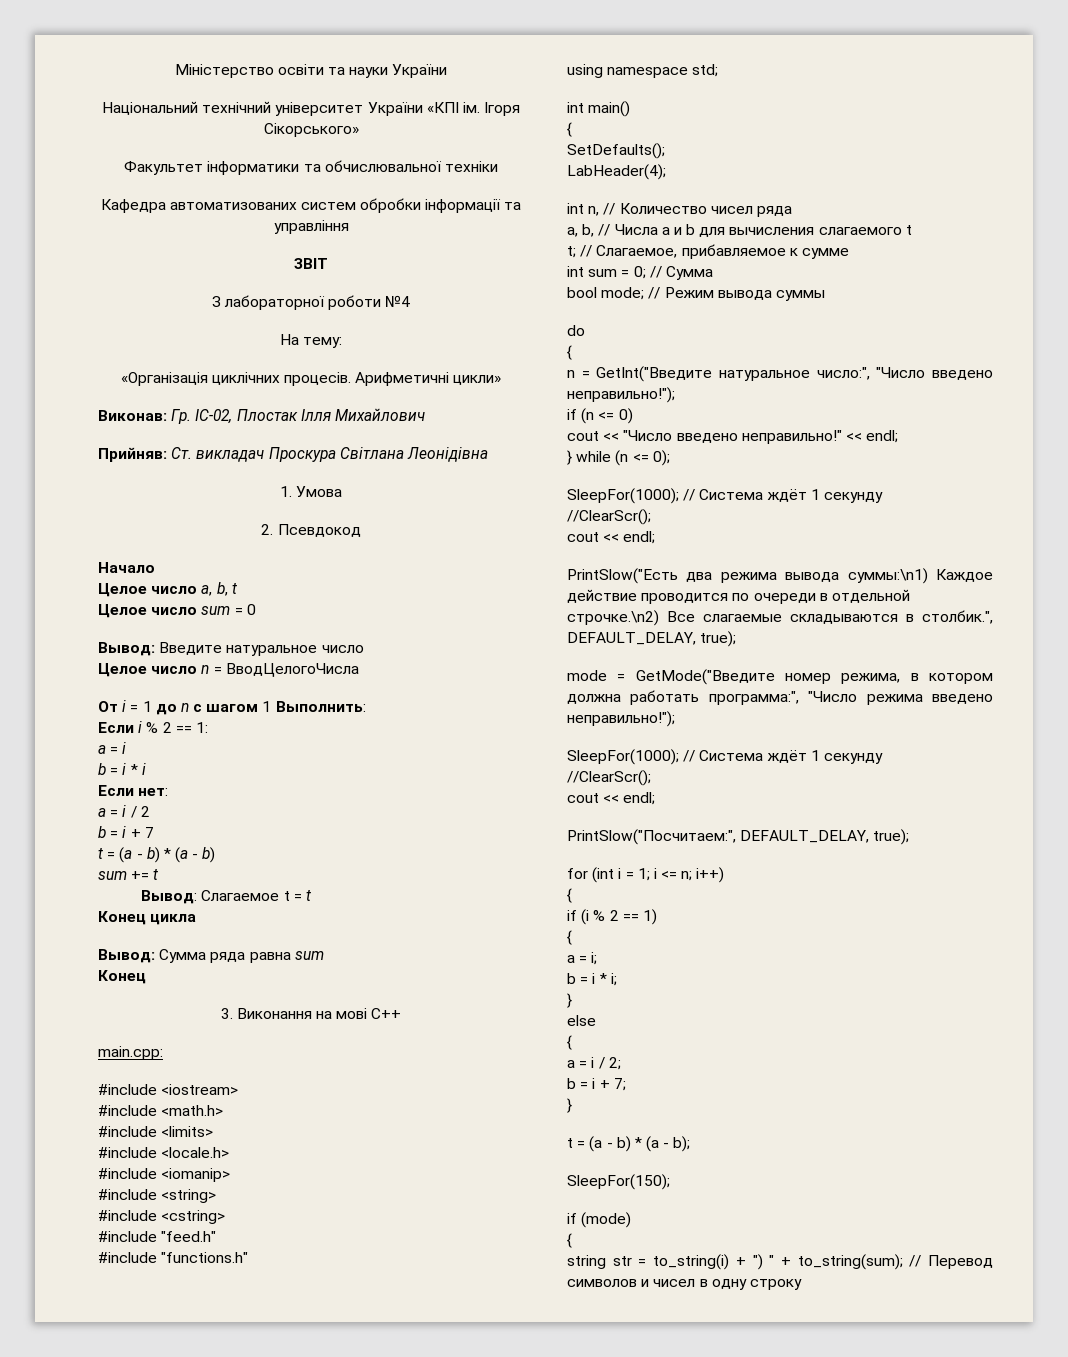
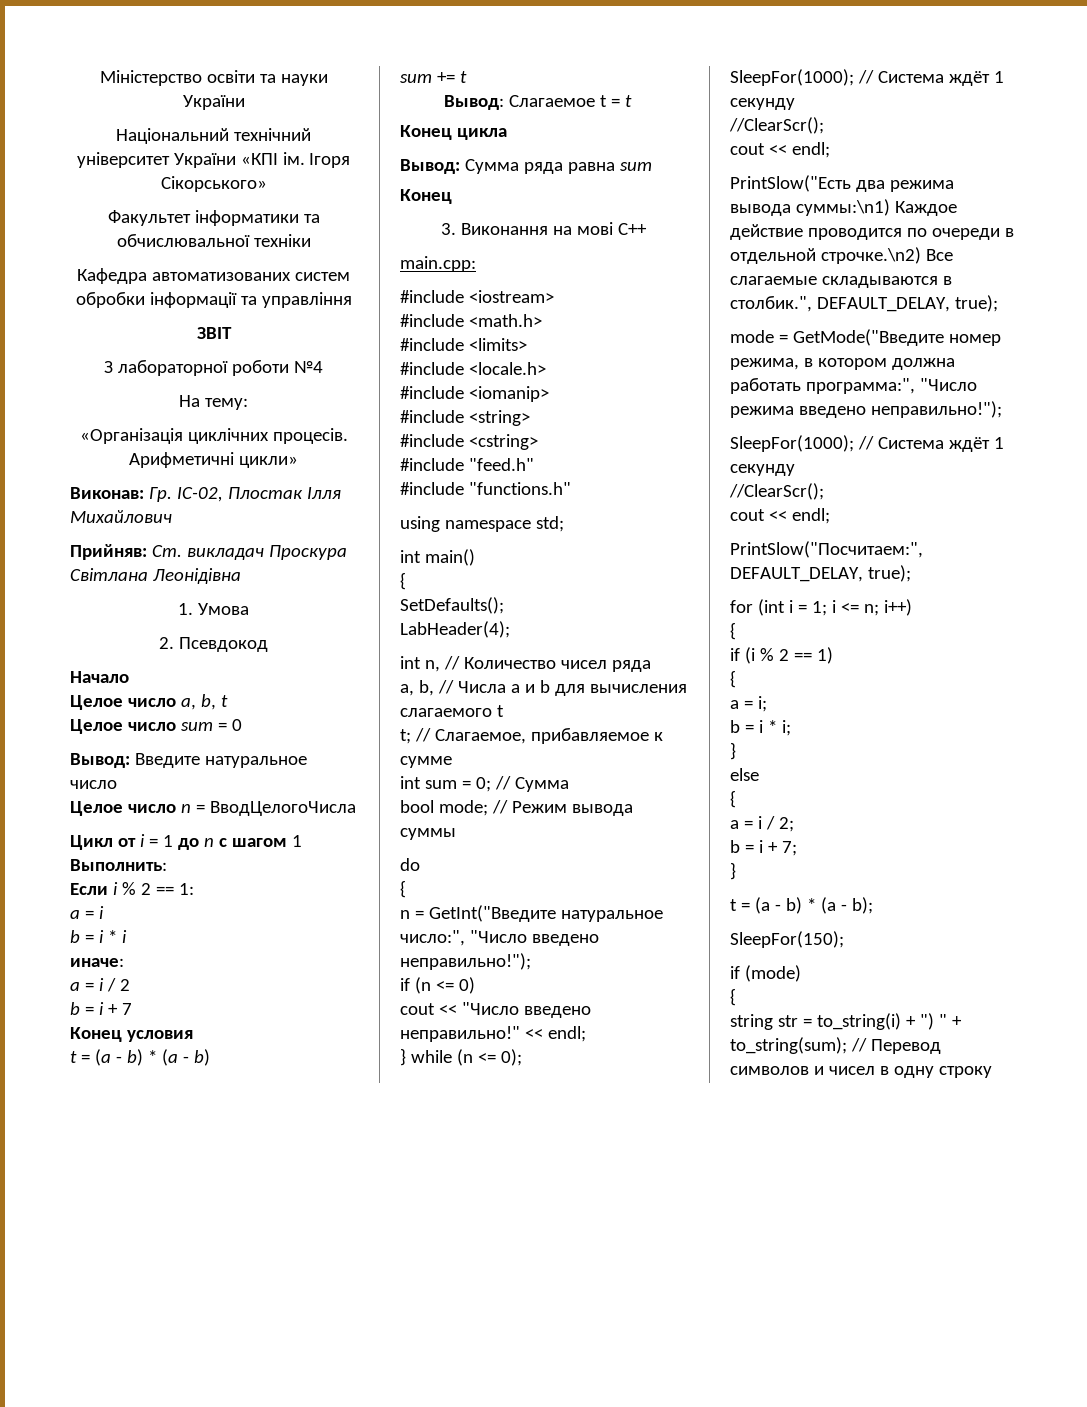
- От i = 1 до n c шагом 1 Выполнить:
+ Цикл от i = 1 до n c шагом 1 Выполнить:
- Если нет:
+ иначе:
+ Конец условия

